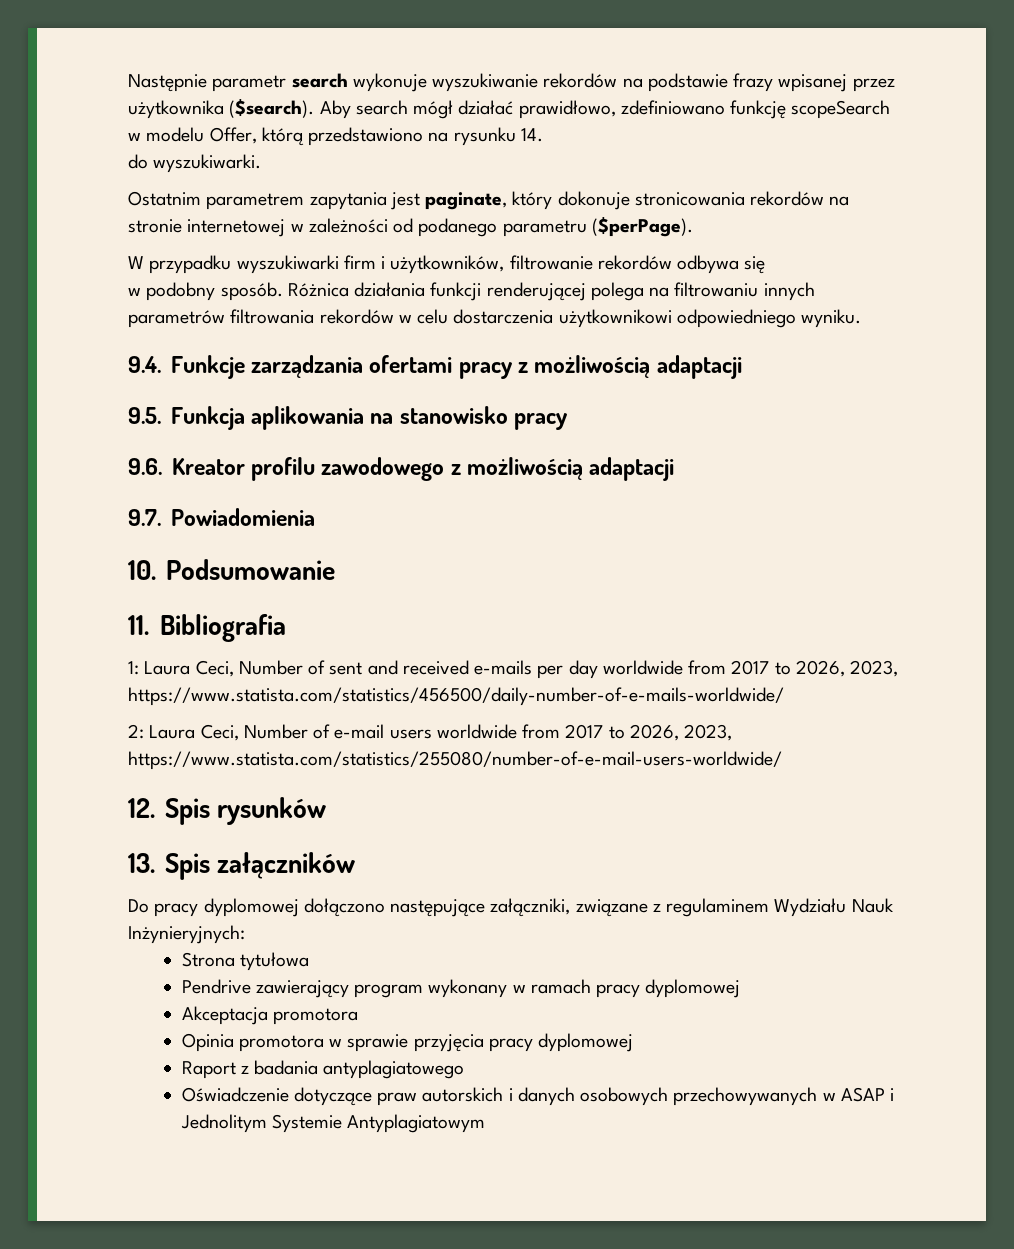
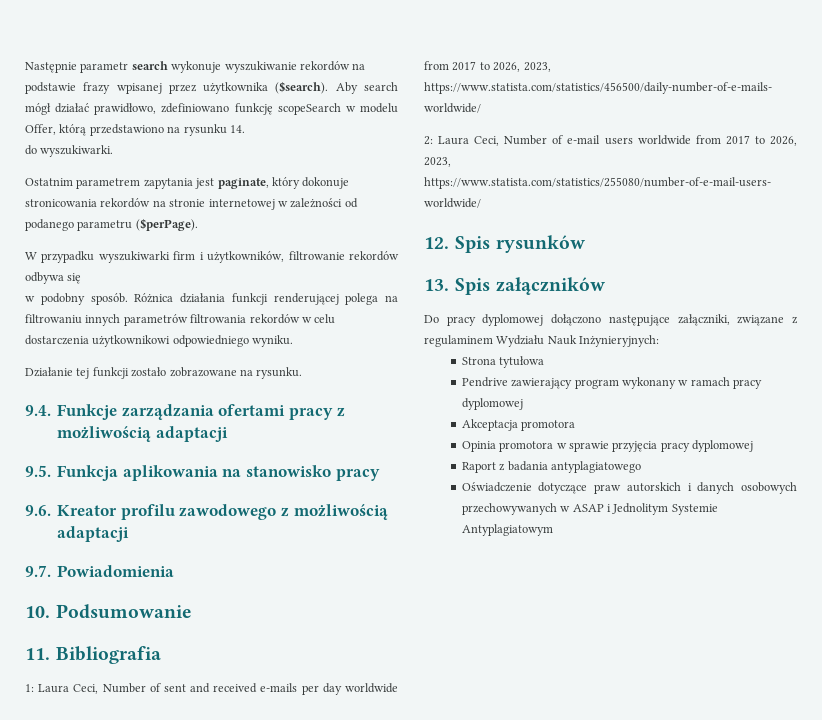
+ Działanie tej funkcji zostało zobrazowane na rysunku.

